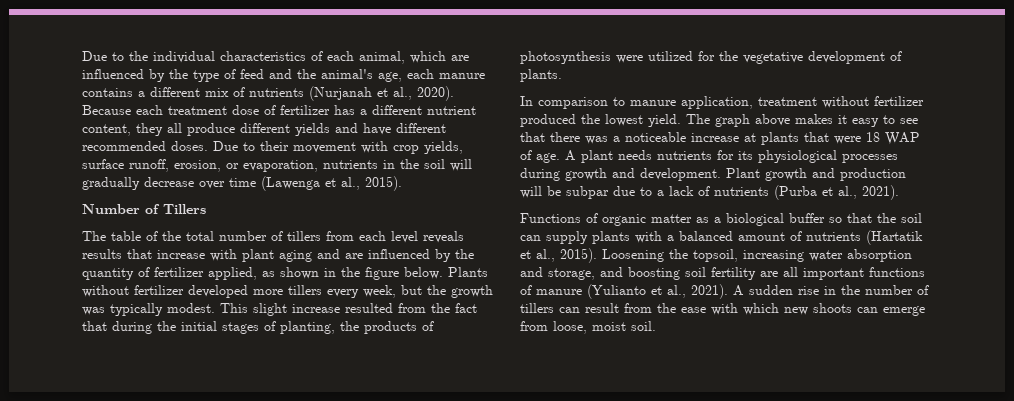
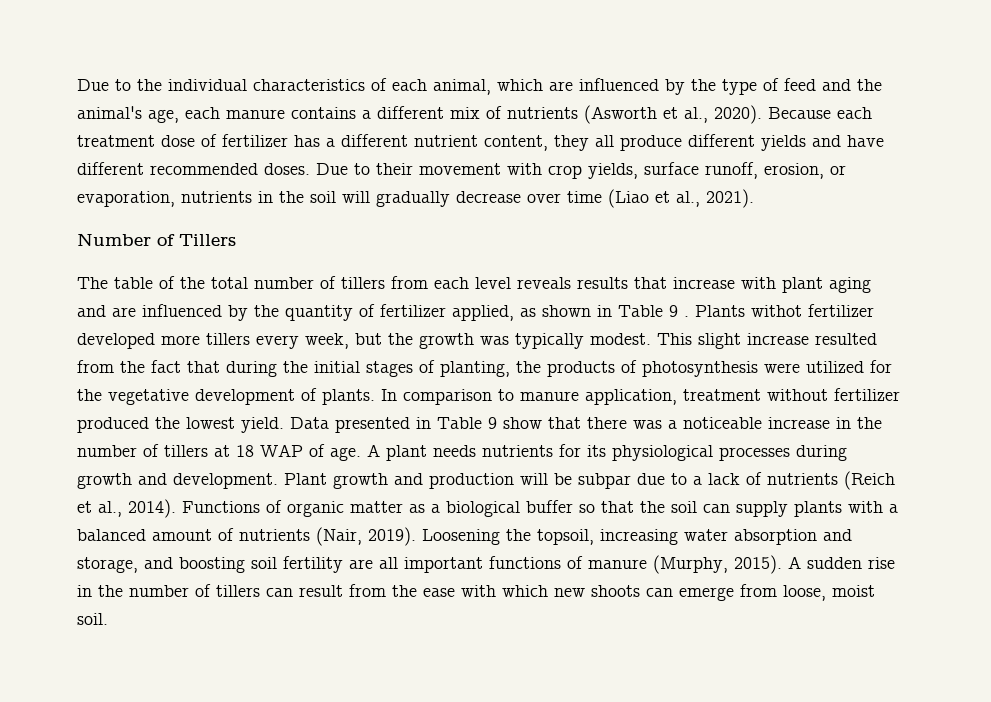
- Due to the individual characteristics of each animal, which are influenced by the type of feed and the animal's age, each manure contains a different mix of nutrients (Nurjanah et al., 2020).
+ Due to the individual characteristics of each animal, which are influenced by the type of feed and the animal's age, each manure contains a different mix of nutrients (Asworth et al., 2020).
- Due to their movement with crop yields, surface runoff, erosion, or evaporation, nutrients in the soil will gradually decrease over time (Lawenga et al., 2015).
+ Due to their movement with crop yields, surface runoff, erosion, or evaporation, nutrients in the soil will gradually decrease over time (Liao et al., 2021).
- The table of the total number of tillers from each level reveals results that increase with plant aging and are influenced by the quantity of fertilizer applied, as shown in the figure below. Plants without fertilizer developed more tillers every week, but the growth was typically modest.
+ The table of the total number of tillers from each level reveals results that increase with plant aging and are influenced by the quantity of fertilizer applied, as shown in Table 9 . Plants withot fertilizer developed more tillers every week, but the growth was typically modest.
- This slight increase resulted from the fact that during the initial stages of planting, the products of photosynthesis were utilized for the vegetative development of plants.
- In comparison to manure application, treatment without fertilizer produced the lowest yield.
+ This slight increase resulted from the fact that during the initial stages of planting, the products of photosynthesis were utilized for the vegetative development of plants. In comparison to manure application, treatment without fertilizer produced the lowest yield.
- The graph above makes it easy to see that there was a noticeable increase at plants that were 18 WAP of age.
+ Data presented in Table 9 show that there was a noticeable increase in the number of tillers at 18 WAP of age.
- Plant growth and production will be subpar due to a lack of nutrients (Purba et al., 2021).
- Functions of organic matter as a biological buffer so that the soil can supply plants with a balanced amount of nutrients (Hartatik et al., 2015).
+ Plant growth and production will be subpar due to a lack of nutrients (Reich et al., 2014). Functions of organic matter as a biological buffer so that the soil can supply plants with a balanced amount of nutrients (Nair, 2019).
- Loosening the topsoil, increasing water absorption and storage, and boosting soil fertility are all important functions of manure (Yulianto et al., 2021).
+ Loosening the topsoil, increasing water absorption and storage, and boosting soil fertility are all important functions of manure (Murphy, 2015).

